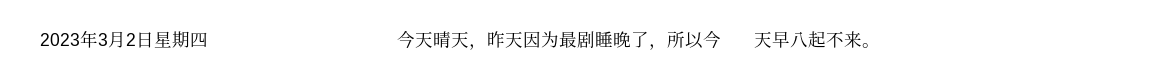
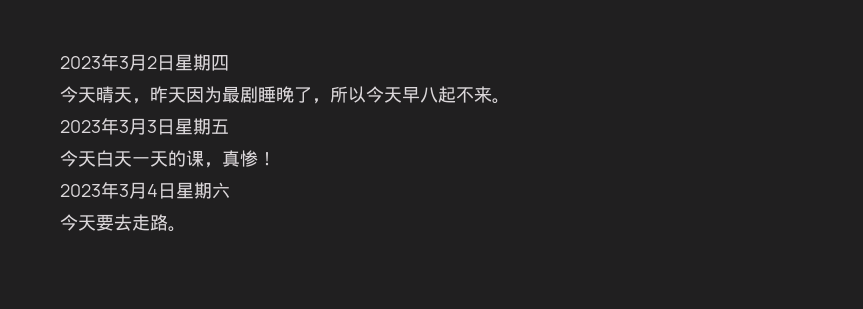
+ 2023年3月3日星期五
+ 今天白天一天的课，真惨！
+ 2023年3月4日星期六
+ 今天要去走路。

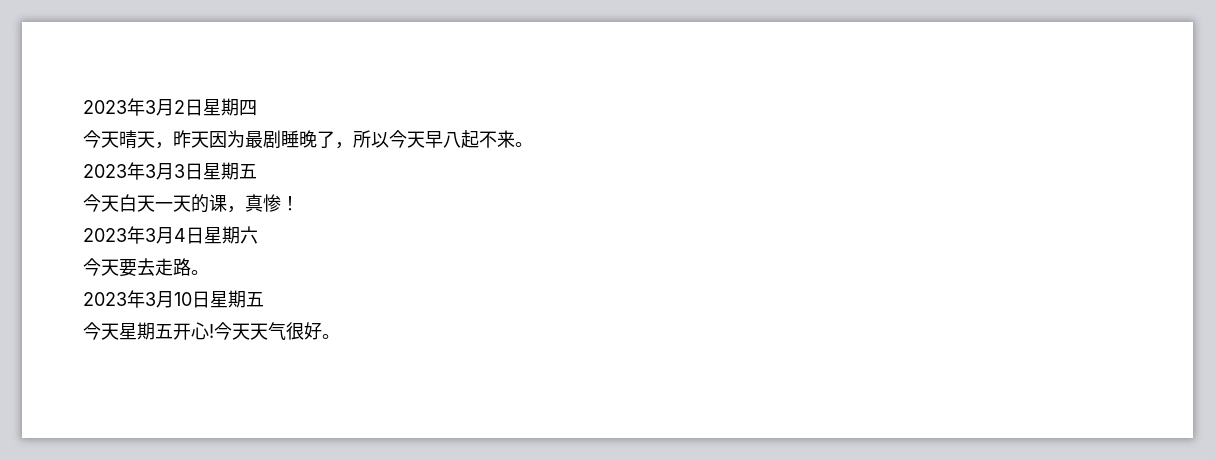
+ 2023年3月10日星期五
+ 今天星期五开心!今天天气很好。

